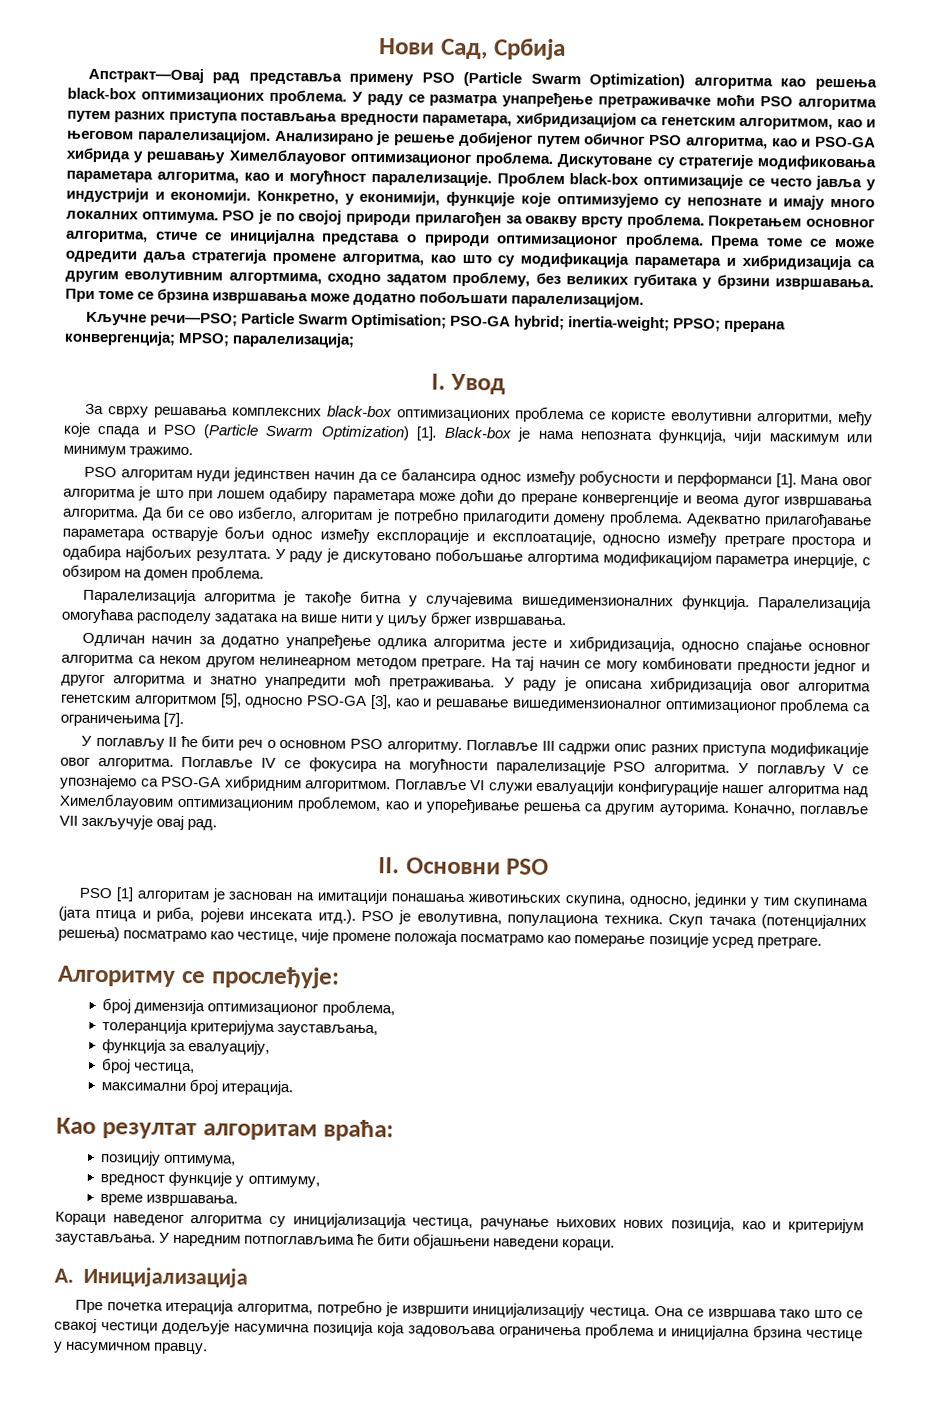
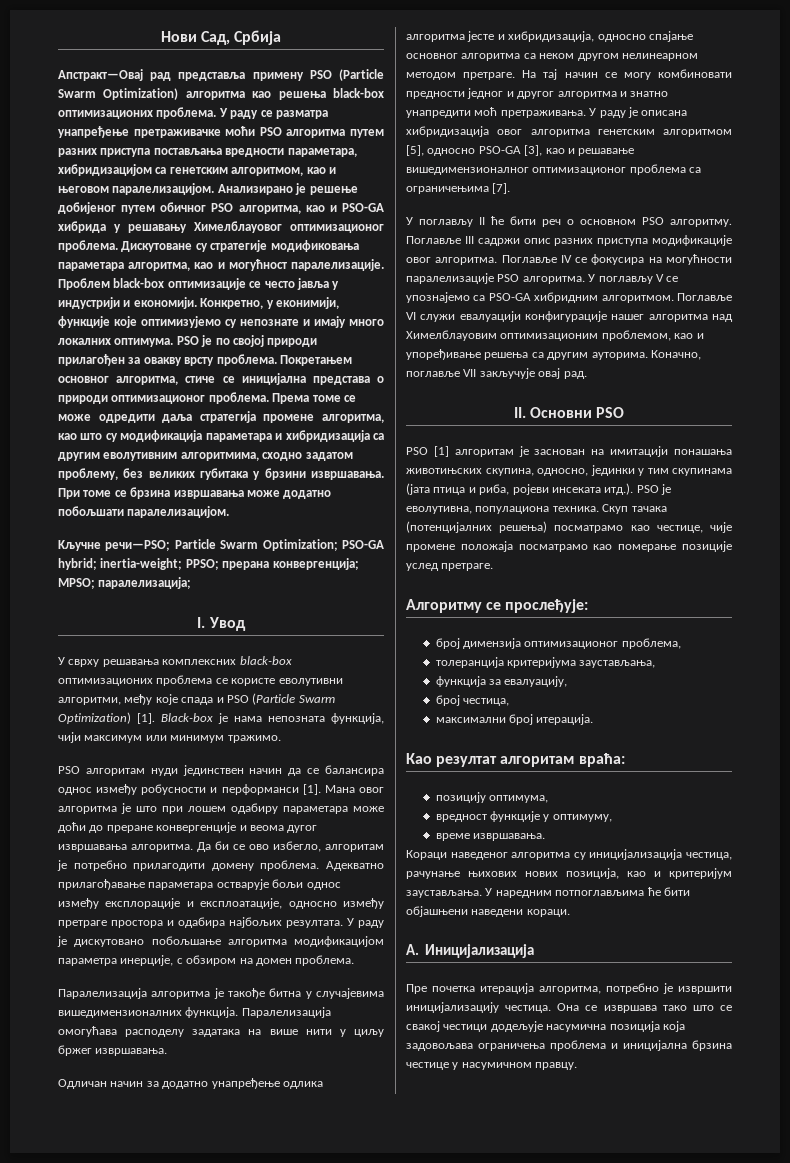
- Према томе се може одредити даља стратегија промене алгоритма, као што су модификација параметара и хибридизација са другим еволутивним алгортмима, сходно задатом проблему, без великих губитака у брзини извршавања.
+ Према томе се може одредити даља стратегија промене алгоритма, као што су модификација параметара и хибридизација са другим еволутивним алгоритмима, сходно задатом проблему, без великих губитака у брзини извршавања.
- Kључне речи—PSO; Particle Swarm Optimisation; PSO-GA hybrid; inertia-weight; PPSO; прерана конвергенција; MPSO; паралелизација;
+ Kључне речи—PSO; Particle Swarm Optimization; PSO-GA hybrid; inertia-weight; PPSO; прерана конвергенција; MPSO; паралелизација;
- За сврху решавања комплексних black-box оптимизационих проблема се користе еволутивни алгоритми, међу које спада и PSO (Particle Swarm Optimization) [1].
+ У сврху решавања комплексних black-box оптимизационих проблема се користе еволутивни алгоритми, међу које спада и PSO (Particle Swarm Optimization) [1].
- Black-box је нама непозната функција, чији маскимум или минимум тражимо.
+ Black-box је нама непозната функција, чији максимум или минимум тражимо.
- У раду је дискутовано побољшање алгортима модификацијом параметра инерције, с обзиром на домен проблема.
+ У раду је дискутовано побољшање алгоритма модификацијом параметра инерције, с обзиром на домен проблема.
- Скуп тачака (потенцијалних решења) посматрамо као честице, чије промене положаја посматрамо као померање позиције усред претраге.
+ Скуп тачака (потенцијалних решења) посматрамо као честице, чије промене положаја посматрамо као померање позиције услед претраге.

